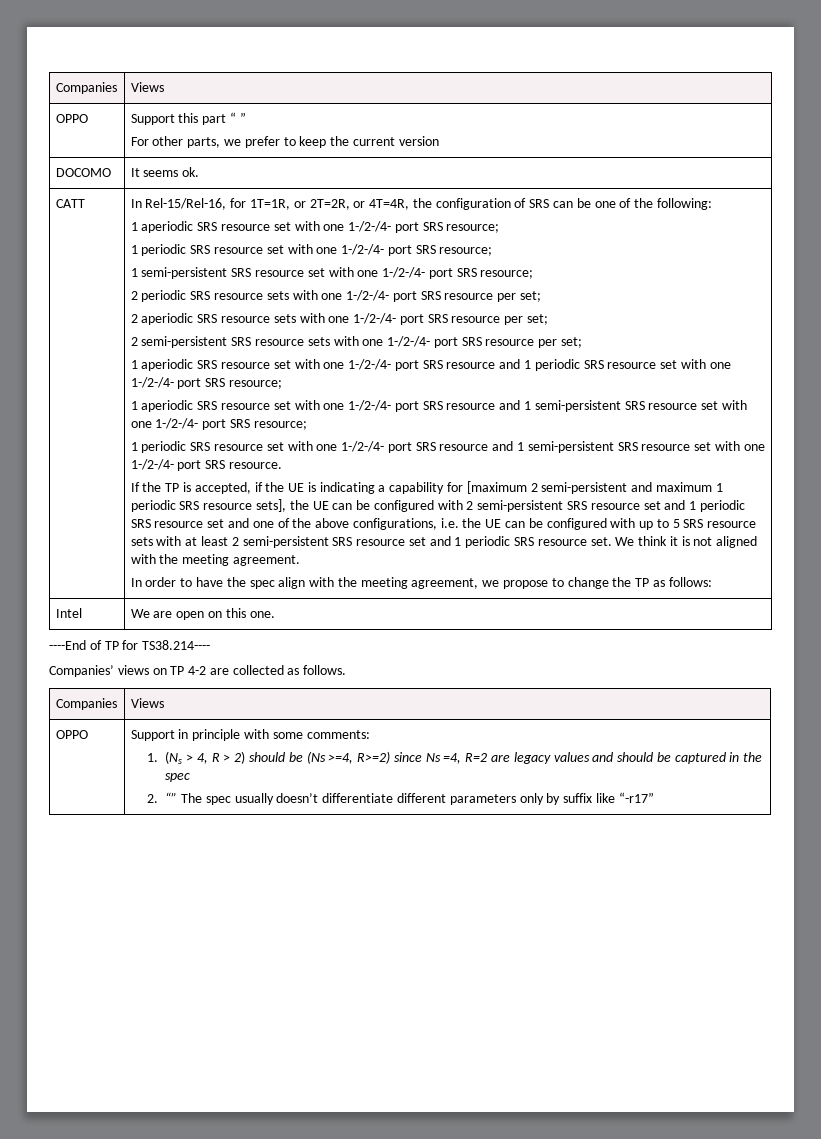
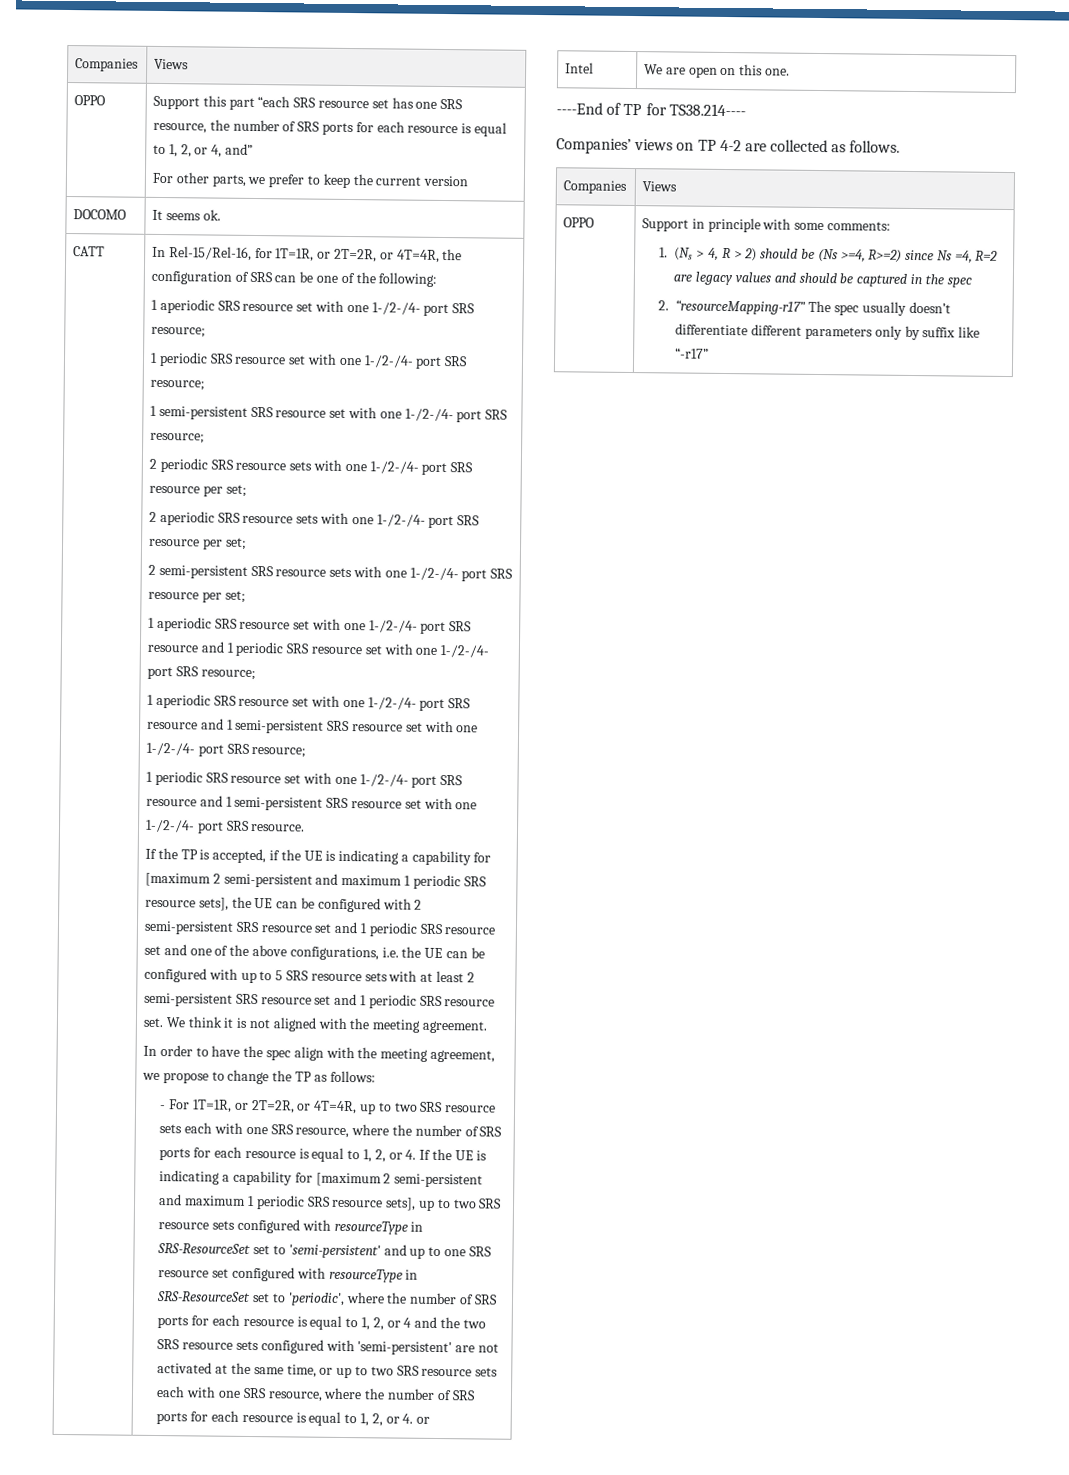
- OPPO | Support this part “ ”
+ OPPO | Support this part “each SRS resource set has one SRS resource, the number of SRS ports for each resource is equal to 1, 2, or 4, and”
+ - For 1T=1R, or 2T=2R, or 4T=4R, up to two SRS resource sets each with one SRS resource, where the number of SRS ports for each resource is equal to 1, 2, or 4. If the UE is indicating a capability for [maximum 2 semi-persistent and maximum 1 periodic SRS resource sets], up to two SRS resource sets configured with resourceType in SRS-ResourceSet set to 'semi-persistent' and up to one SRS resource set configured with resourceType in SRS-ResourceSet set to 'periodic', where the number of SRS ports for each resource is equal to 1, 2, or 4 and the two SRS resource sets configured with 'semi-persistent' are not activated at the same time, or up to two SRS resource sets each with one SRS resource, where the number of SRS ports for each resource is equal to 1, 2, or 4. or
- 2. “” The spec usually doesn’t differentiate different parameters only by suffix like “-r17”
+ 2. “resourceMapping-r17” The spec usually doesn’t differentiate different parameters only by suffix like “-r17”

